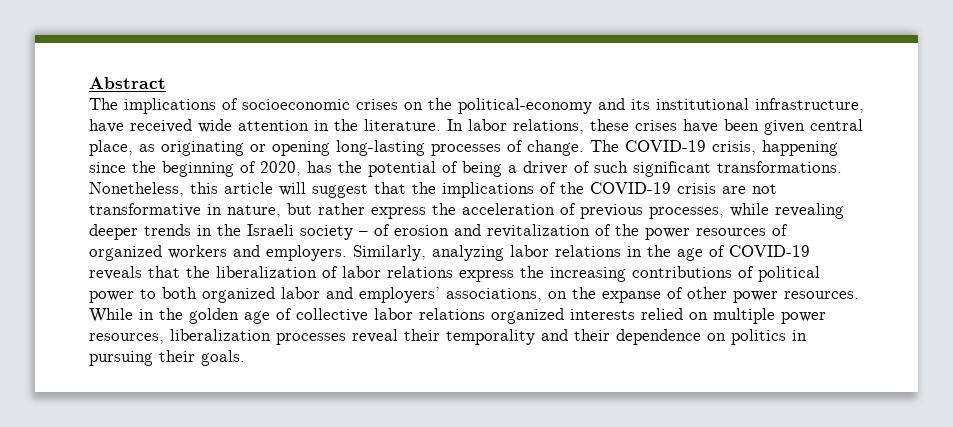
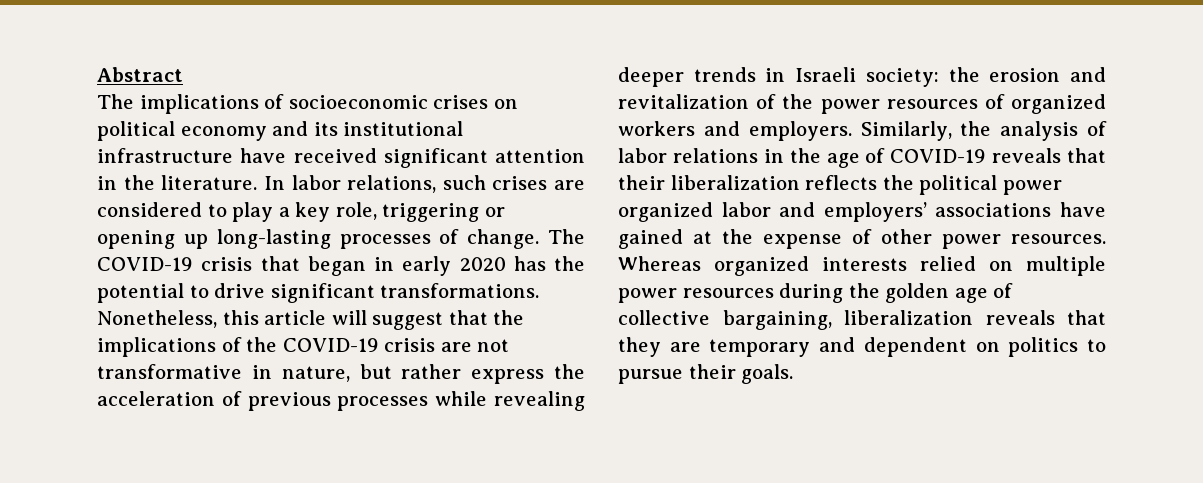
- The implications of socioeconomic crises on the political-economy and its institutional infrastructure, have received wide attention in the literature.
+ The implications of socioeconomic crises on political economy and its institutional infrastructure have received significant attention in the literature.
- In labor relations, these crises have been given central place, as originating or opening long-lasting processes of change.
+ In labor relations, such crises are considered to play a key role, triggering or opening up long-lasting processes of change.
- The COVID-19 crisis, happening since the beginning of 2020, has the potential of being a driver of such significant transformations.
+ The COVID-19 crisis that began in early 2020 has the potential to drive significant transformations.
- Nonetheless, this article will suggest that the implications of the COVID-19 crisis are not transformative in nature, but rather express the acceleration of previous processes, while revealing deeper trends in the Israeli society – of erosion and revitalization of the power resources of organized workers and employers.
+ Nonetheless, this article will suggest that the implications of the COVID-19 crisis are not transformative in nature, but rather express the acceleration of previous processes while revealing deeper trends in Israeli society: the erosion and revitalization of the power resources of organized workers and employers.
- Similarly, analyzing labor relations in the age of COVID-19 reveals that the liberalization of labor relations express the increasing contributions of political power to both organized labor and employers’ associations, on the expanse of other power resources. While in the golden age of collective labor relations organized interests relied on multiple power resources, liberalization processes reveal their temporality and their dependence on politics in pursuing their goals.
+ Similarly, the analysis of labor relations in the age of COVID-19 reveals that their liberalization reflects the political power organized labor and employers’ associations have gained at the expense of other power resources. Whereas organized interests relied on multiple power resources during the golden age of collective bargaining, liberalization reveals that they are temporary and dependent on politics to pursue their goals.

